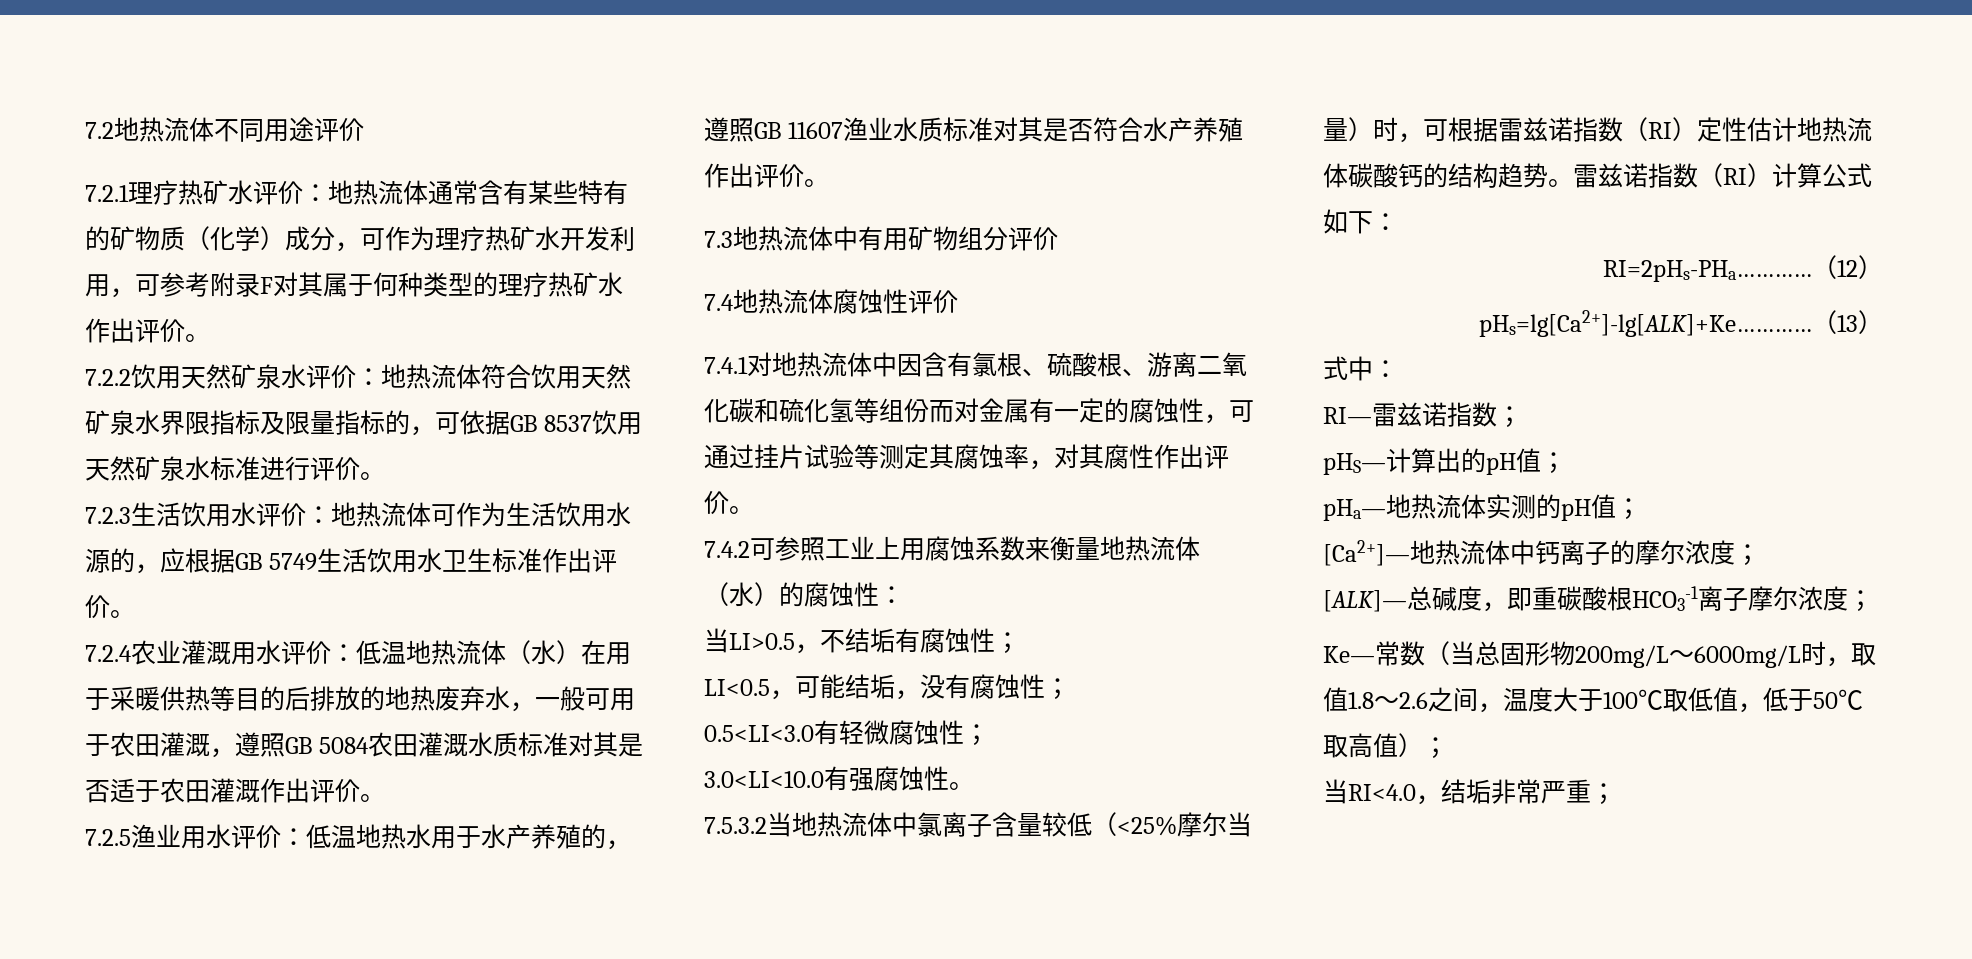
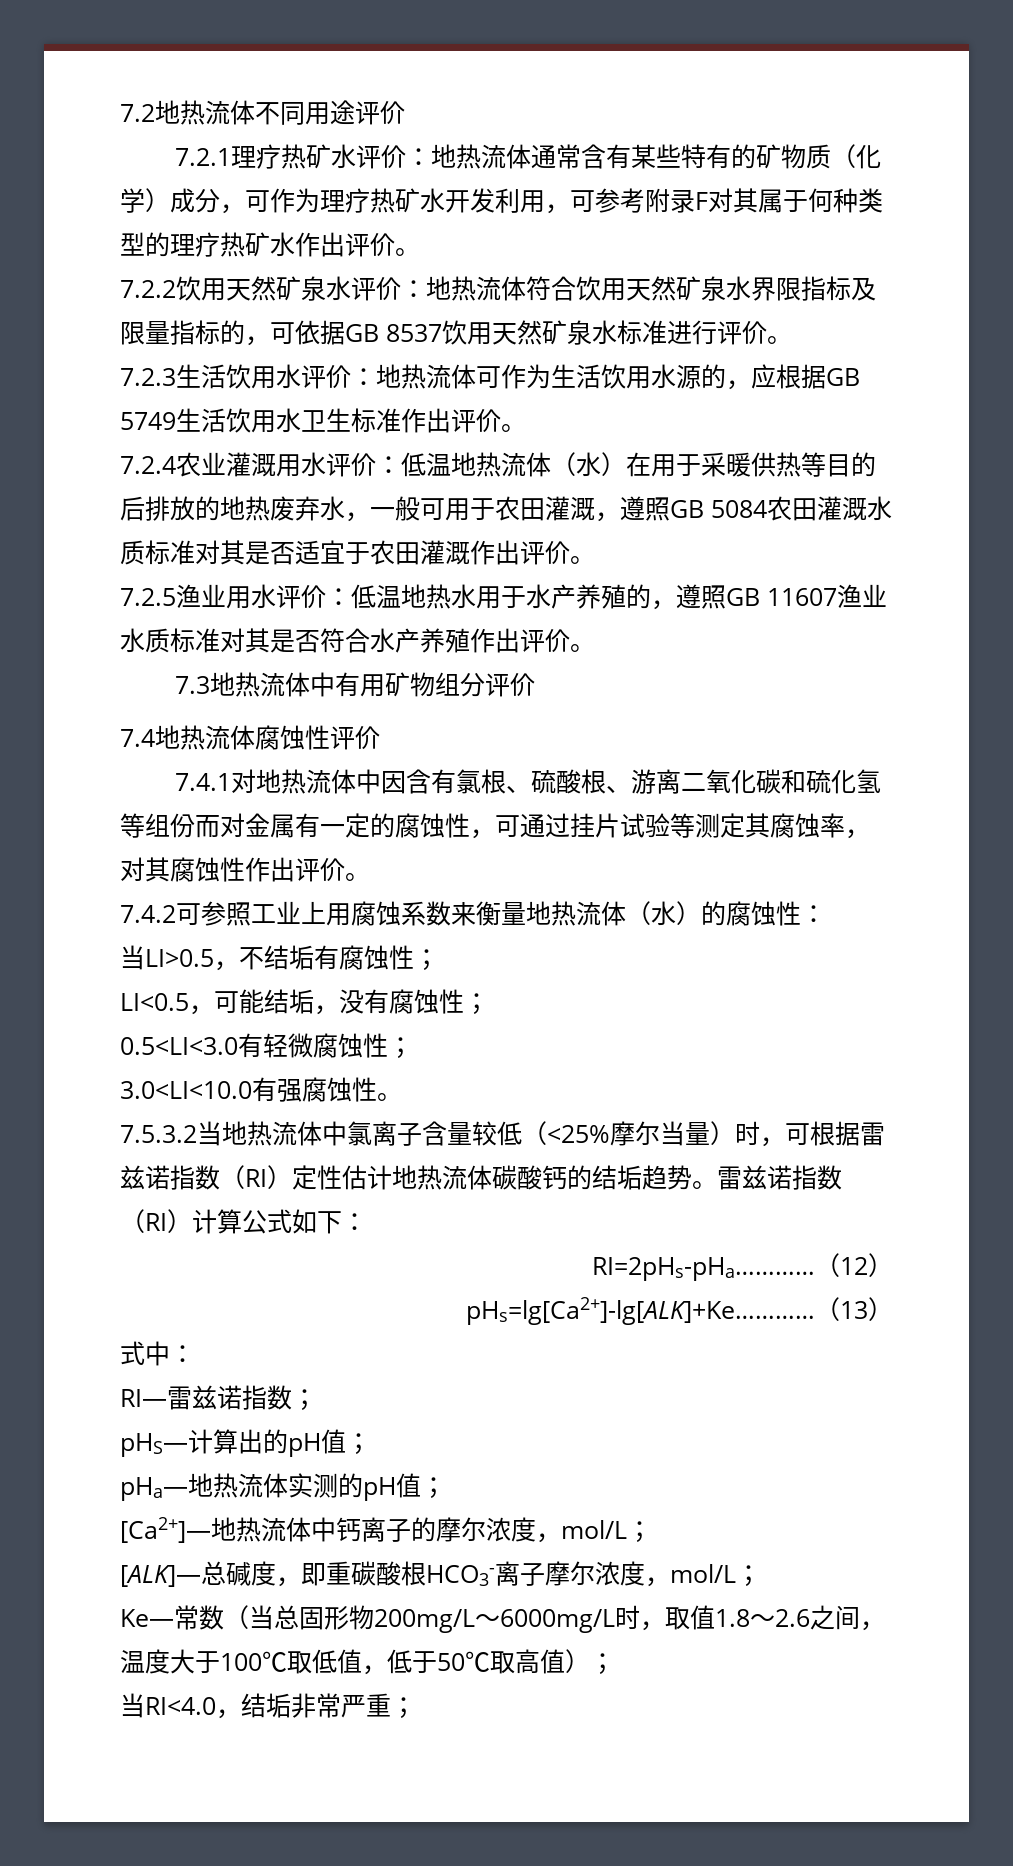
- 7.2.4农业灌溉用水评价：低温地热流体（水）在用于采暖供热等目的后排放的地热废弃水，一般可用于农田灌溉，遵照GB 5084农田灌溉水质标准对其是否适于农田灌溉作出评价。
+ 7.2.4农业灌溉用水评价：低温地热流体（水）在用于采暖供热等目的后排放的地热废弃水，一般可用于农田灌溉，遵照GB 5084农田灌溉水质标准对其是否适宜于农田灌溉作出评价。
- 7.4.1对地热流体中因含有氯根、硫酸根、游离二氧化碳和硫化氢等组份而对金属有一定的腐蚀性，可通过挂片试验等测定其腐蚀率，对其腐性作出评价。
+ 7.4.1对地热流体中因含有氯根、硫酸根、游离二氧化碳和硫化氢等组份而对金属有一定的腐蚀性，可通过挂片试验等测定其腐蚀率，对其腐蚀性作出评价。
- 7.5.3.2当地热流体中氯离子含量较低（<25%摩尔当量）时，可根据雷兹诺指数（RI）定性估计地热流体碳酸钙的结构趋势。
+ 7.5.3.2当地热流体中氯离子含量较低（<25%摩尔当量）时，可根据雷兹诺指数（RI）定性估计地热流体碳酸钙的结垢趋势。
- RI=2pHs-PHa…………
+ RI=2pHs-pHa…………
- [Ca2+]—地热流体中钙离子的摩尔浓度；
+ [Ca2+]—地热流体中钙离子的摩尔浓度，mol/L；
- [ALK]—总碱度，即重碳酸根HCO3-1离子摩尔浓度；
+ [ALK]—总碱度，即重碳酸根HCO3-离子摩尔浓度，mol/L；

